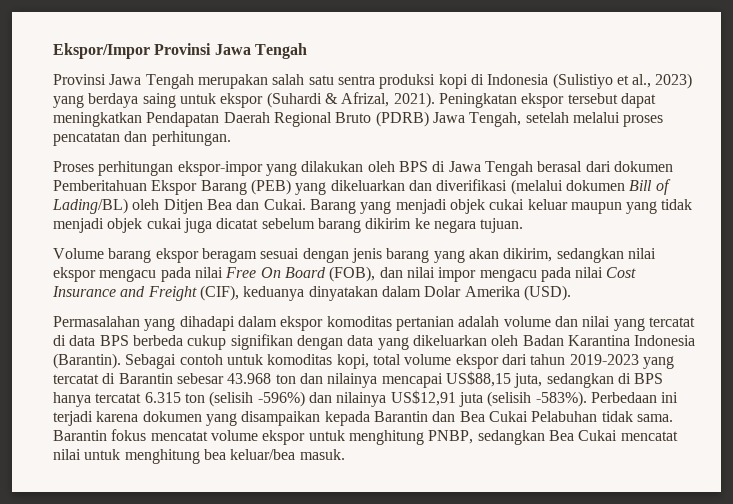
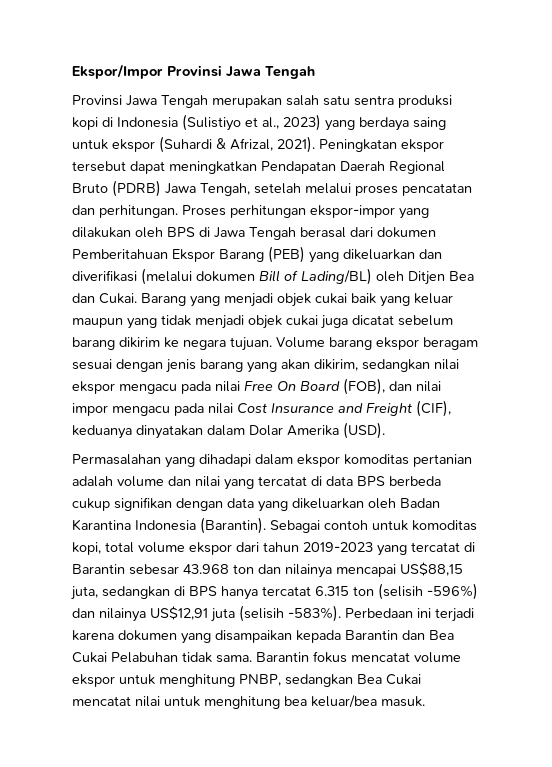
- Peningkatan ekspor tersebut dapat meningkatkan Pendapatan Daerah Regional Bruto (PDRB) Jawa Tengah, setelah melalui proses pencatatan dan perhitungan.
- Proses perhitungan ekspor-impor yang dilakukan oleh BPS di Jawa Tengah berasal dari dokumen Pemberitahuan Ekspor Barang (PEB) yang dikeluarkan dan diverifikasi (melalui dokumen Bill of Lading/BL) oleh Ditjen Bea dan Cukai.
+ Peningkatan ekspor tersebut dapat meningkatkan Pendapatan Daerah Regional Bruto (PDRB) Jawa Tengah, setelah melalui proses pencatatan dan perhitungan. Proses perhitungan ekspor-impor yang dilakukan oleh BPS di Jawa Tengah berasal dari dokumen Pemberitahuan Ekspor Barang (PEB) yang dikeluarkan dan diverifikasi (melalui dokumen Bill of Lading/BL) oleh Ditjen Bea dan Cukai.
- Barang yang menjadi objek cukai keluar maupun yang tidak menjadi objek cukai juga dicatat sebelum barang dikirim ke negara tujuan.
- Volume barang ekspor beragam sesuai dengan jenis barang yang akan dikirim, sedangkan nilai ekspor mengacu pada nilai Free On Board (FOB), dan nilai impor mengacu pada nilai Cost Insurance and Freight (CIF), keduanya dinyatakan dalam Dolar Amerika (USD).
+ Barang yang menjadi objek cukai baik yang keluar maupun yang tidak menjadi objek cukai juga dicatat sebelum barang dikirim ke negara tujuan. Volume barang ekspor beragam sesuai dengan jenis barang yang akan dikirim, sedangkan nilai ekspor mengacu pada nilai Free On Board (FOB), dan nilai impor mengacu pada nilai Cost Insurance and Freight (CIF), keduanya dinyatakan dalam Dolar Amerika (USD).

